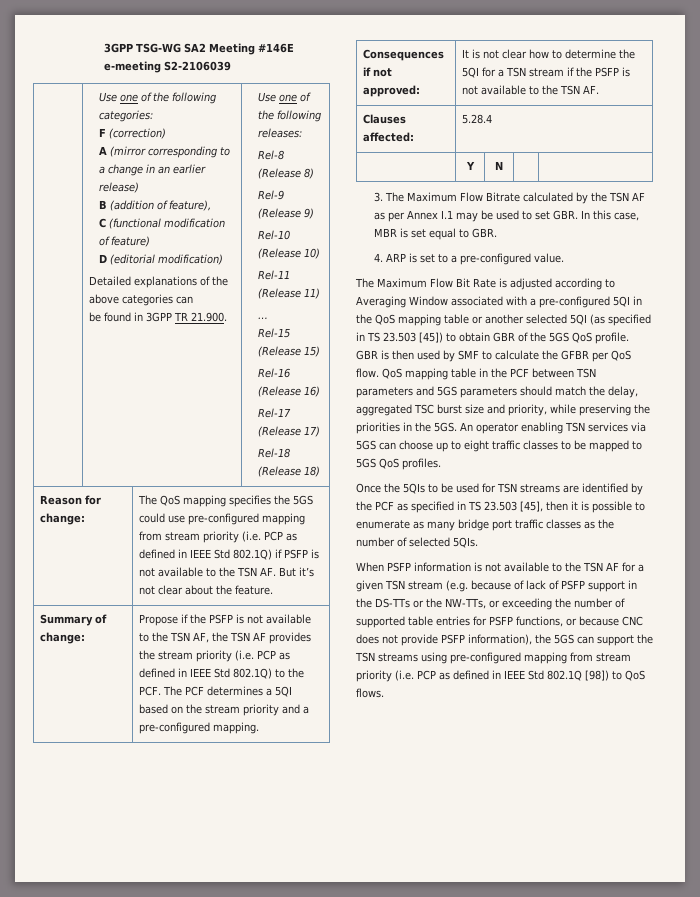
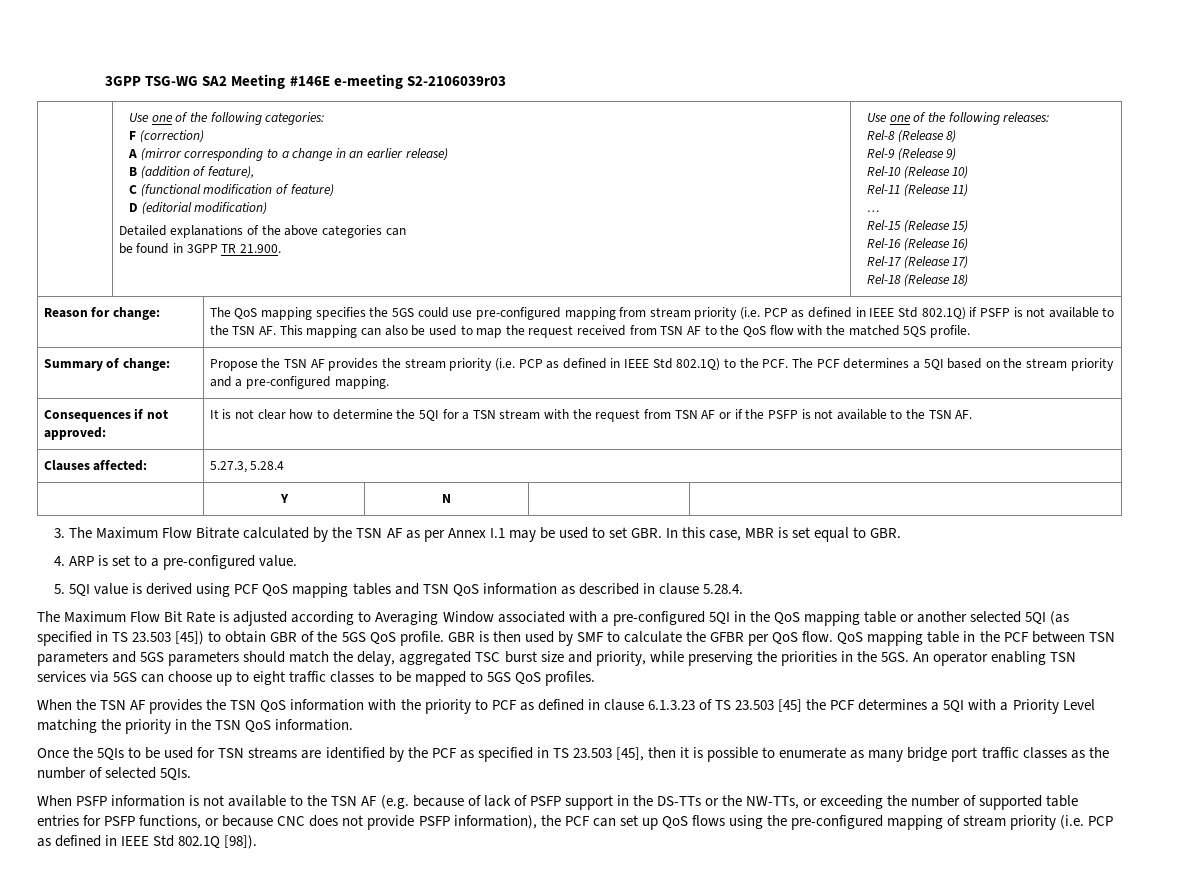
- 3GPP TSG-WG SA2 Meeting #146E e-meeting S2-2106039
+ 3GPP TSG-WG SA2 Meeting #146E e-meeting S2-2106039r03
- The QoS mapping specifies the 5GS could use pre-configured mapping from stream priority (i.e. PCP as defined in IEEE Std 802.1Q) if PSFP is not available to the TSN AF. But it’s not clear about the feature.
- Summary of change: | Propose if the PSFP is not available to the TSN AF, the TSN AF provides the stream priority (i.e. PCP as defined in IEEE Std 802.1Q) to the PCF. The PCF determines a 5QI based on the stream priority and a pre-configured mapping.
+ The QoS mapping specifies the 5GS could use pre-configured mapping from stream priority (i.e. PCP as defined in IEEE Std 802.1Q) if PSFP is not available to the TSN AF. This mapping can also be used to map the request received from TSN AF to the QoS flow with the matched 5QS profile.
+ Summary of change: | Propose the TSN AF provides the stream priority (i.e. PCP as defined in IEEE Std 802.1Q) to the PCF. The PCF determines a 5QI based on the stream priority and a pre-configured mapping.
- Consequences if not approved: | It is not clear how to determine the 5QI for a TSN stream if the PSFP is not available to the TSN AF.
+ Consequences if not approved: | It is not clear how to determine the 5QI for a TSN stream with the request from TSN AF or if the PSFP is not available to the TSN AF.
- Clauses affected: | 5.28.4
+ Clauses affected: | 5.27.3, 5.28.4
+ 5. 5QI value is derived using PCF QoS mapping tables and TSN QoS information as described in clause 5.28.4.
+ When the TSN AF provides the TSN QoS information with the priority to PCF as defined in clause 6.1.3.23 of TS 23.503 [45] the PCF determines a 5QI with a Priority Level matching the priority in the TSN QoS information.
- When PSFP information is not available to the TSN AF for a given TSN stream (e.g. because of lack of PSFP support in the DS-TTs or the NW-TTs, or exceeding the number of supported table entries for PSFP functions, or because CNC does not provide PSFP information), the 5GS can support the TSN streams using pre-configured mapping from stream priority (i.e. PCP as defined in IEEE Std 802.1Q [98]) to QoS flows.
+ When PSFP information is not available to the TSN AF (e.g. because of lack of PSFP support in the DS-TTs or the NW-TTs, or exceeding the number of supported table entries for PSFP functions, or because CNC does not provide PSFP information), the PCF can set up QoS flows using the pre-configured mapping of stream priority (i.e. PCP as defined in IEEE Std 802.1Q [98]).

